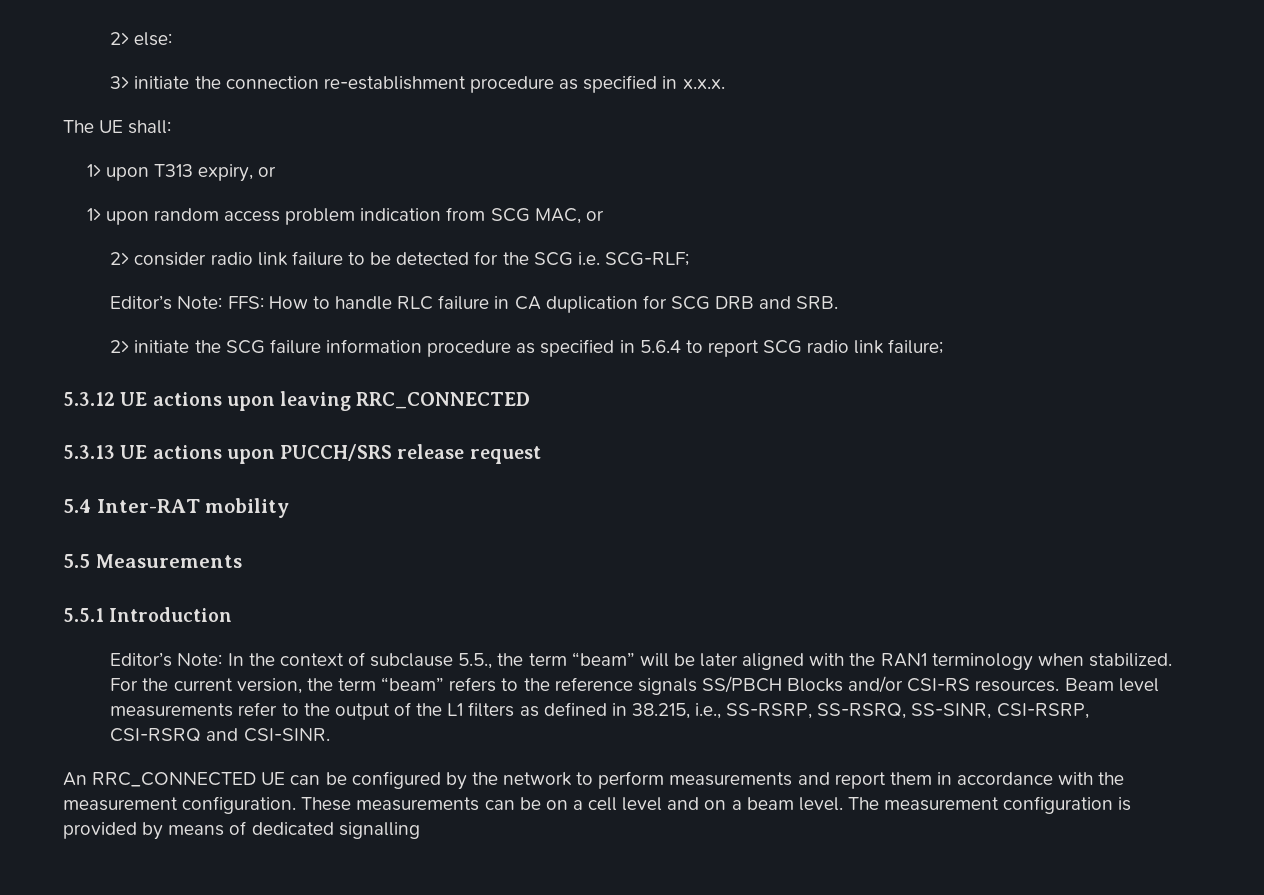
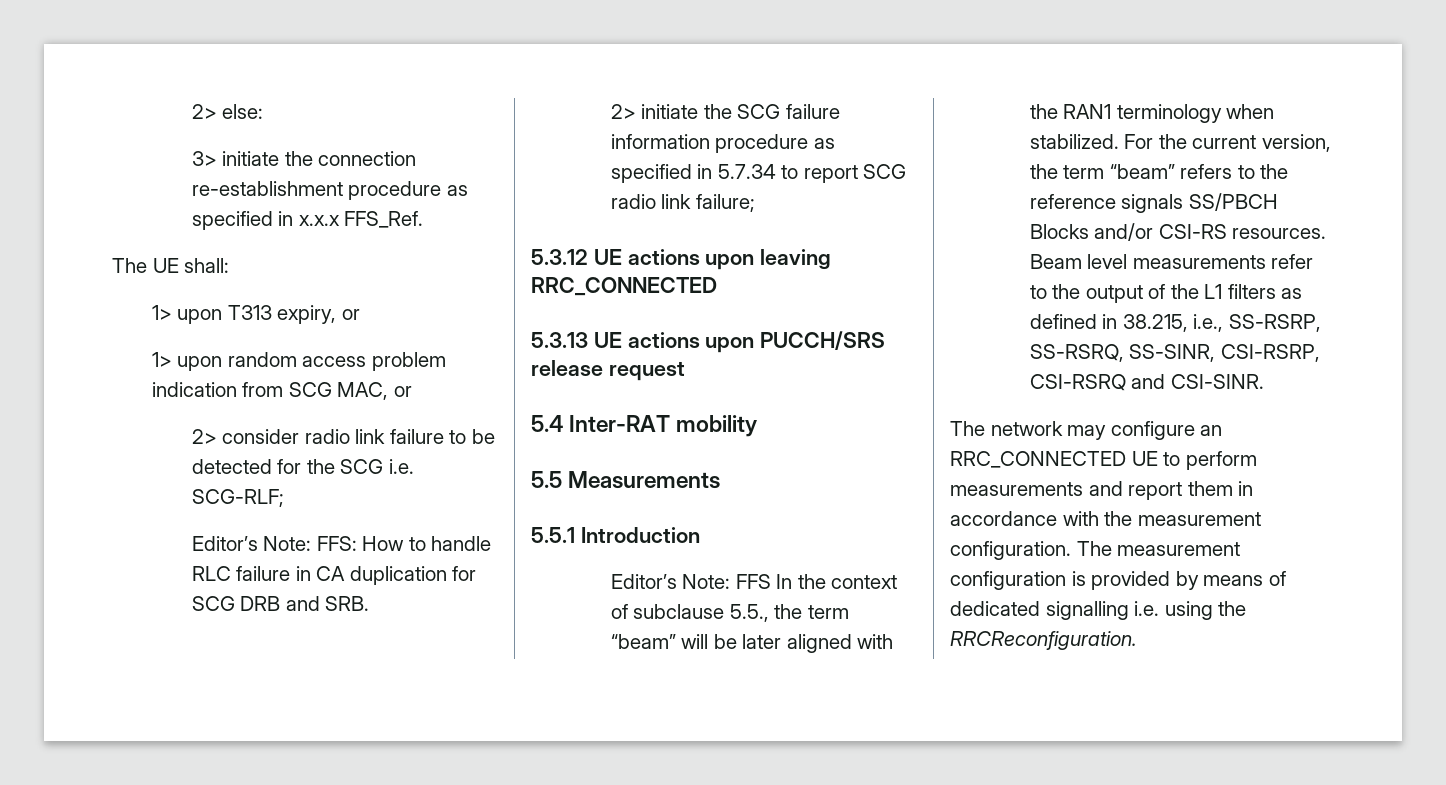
- 3> initiate the connection re-establishment procedure as specified in x.x.x.
+ 3> initiate the connection re-establishment procedure as specified in x.x.x FFS_Ref.
- 2> initiate the SCG failure information procedure as specified in 5.6.4 to report SCG radio link failure;
+ 2> initiate the SCG failure information procedure as specified in 5.7.34 to report SCG radio link failure;
- Editor’s Note: In the context of subclause 5.5., the term “beam” will be later aligned with the RAN1 terminology when stabilized.
+ Editor’s Note: FFS In the context of subclause 5.5., the term “beam” will be later aligned with the RAN1 terminology when stabilized.
- An RRC_CONNECTED UE can be configured by the network to perform measurements and report them in accordance with the measurement configuration.
+ The network may configure an RRC_CONNECTED UE to perform measurements and report them in accordance with the measurement configuration.
- These measurements can be on a cell level and on a beam level.
- The measurement configuration is provided by means of dedicated signalling
+ The measurement configuration is provided by means of dedicated signalling i.e. using the RRCReconfiguration.

